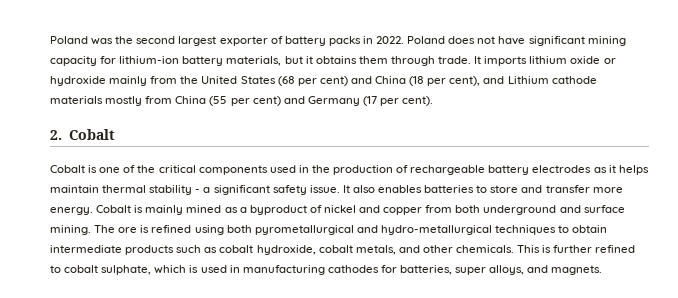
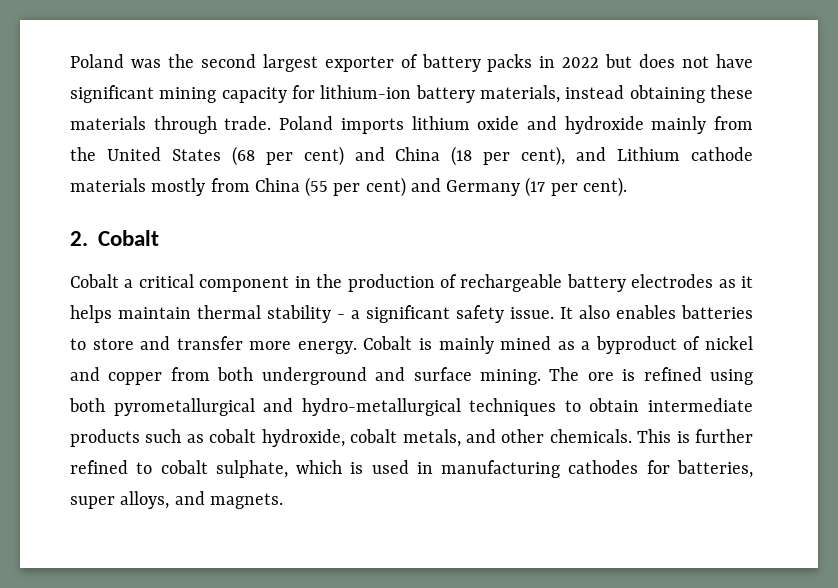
- Poland was the second largest exporter of battery packs in 2022. Poland does not have significant mining capacity for lithium-ion battery materials, but it obtains them through trade.
+ Poland was the second largest exporter of battery packs in 2022 but does not have significant mining capacity for lithium-ion battery materials, instead obtaining these materials through trade.
- It imports lithium oxide or hydroxide mainly from the United States (68 per cent) and China (18 per cent), and Lithium cathode materials mostly from China (55 per cent) and Germany (17 per cent).
+ Poland imports lithium oxide and hydroxide mainly from the United States (68 per cent) and China (18 per cent), and Lithium cathode materials mostly from China (55 per cent) and Germany (17 per cent).
- Cobalt is one of the critical components used in the production of rechargeable battery electrodes as it helps maintain thermal stability - a significant safety issue.
+ Cobalt a critical component in the production of rechargeable battery electrodes as it helps maintain thermal stability - a significant safety issue.

